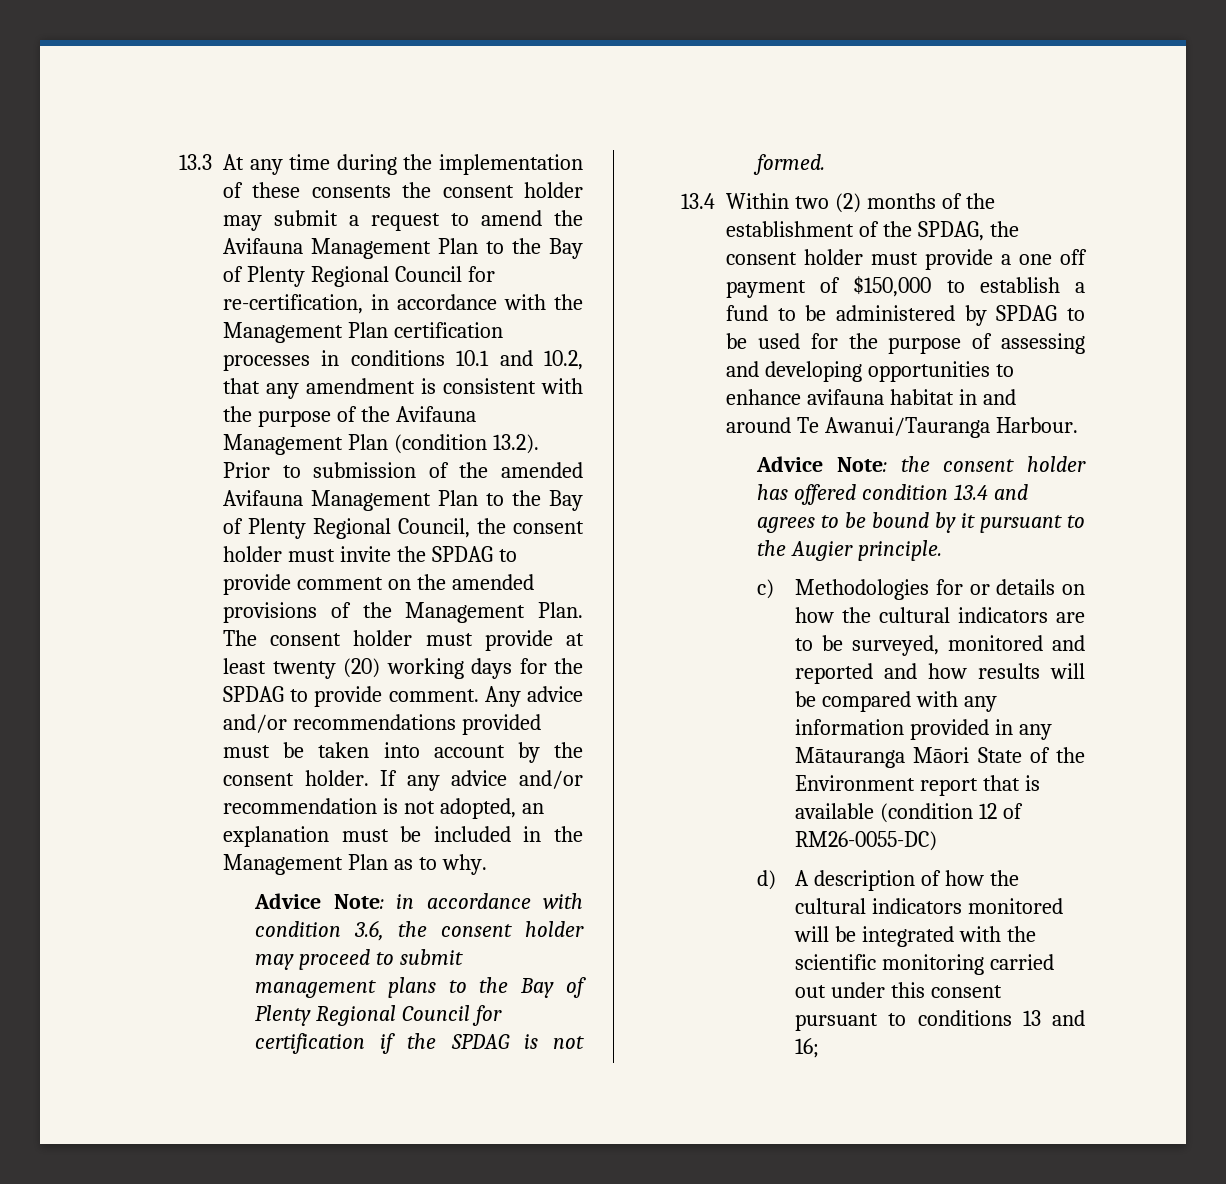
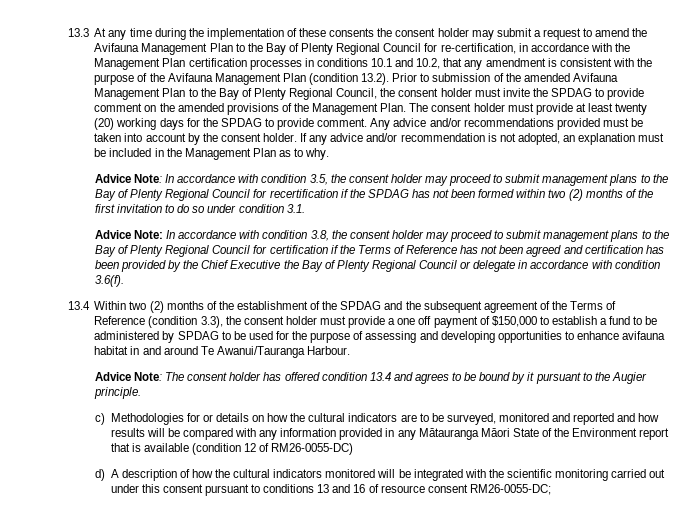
- Advice Note: in accordance with condition 3.6, the consent holder may proceed to submit management plans to the Bay of Plenty Regional Council for certification if the SPDAG is not formed.
+ Advice Note: In accordance with condition 3.5, the consent holder may proceed to submit management plans to the Bay of Plenty Regional Council for recertification if the SPDAG has not been formed within two (2) months of the first invitation to do so under condition 3.1.
+ Advice Note: In accordance with condition 3.8, the consent holder may proceed to submit management plans to the Bay of Plenty Regional Council for certification if the Terms of Reference has not been agreed and certification has been provided by the Chief Executive the Bay of Plenty Regional Council or delegate in accordance with condition 3.6(f).
- 13.4 Within two (2) months of the establishment of the SPDAG, the consent holder must provide a one off payment of $150,000 to establish a fund to be administered by SPDAG to be used for the purpose of assessing and developing opportunities to enhance avifauna habitat in and around Te Awanui/Tauranga Harbour.
+ 13.4 Within two (2) months of the establishment of the SPDAG and the subsequent agreement of the Terms of Reference (condition 3.3), the consent holder must provide a one off payment of $150,000 to establish a fund to be administered by SPDAG to be used for the purpose of assessing and developing opportunities to enhance avifauna habitat in and around Te Awanui/Tauranga Harbour.
- Advice Note: the consent holder has offered condition 13.4 and agrees to be bound by it pursuant to the Augier principle.
+ Advice Note: The consent holder has offered condition 13.4 and agrees to be bound by it pursuant to the Augier principle.
- d) A description of how the cultural indicators monitored will be integrated with the scientific monitoring carried out under this consent pursuant to conditions 13 and 16;
+ d) A description of how the cultural indicators monitored will be integrated with the scientific monitoring carried out under this consent pursuant to conditions 13 and 16 of resource consent RM26-0055-DC;

